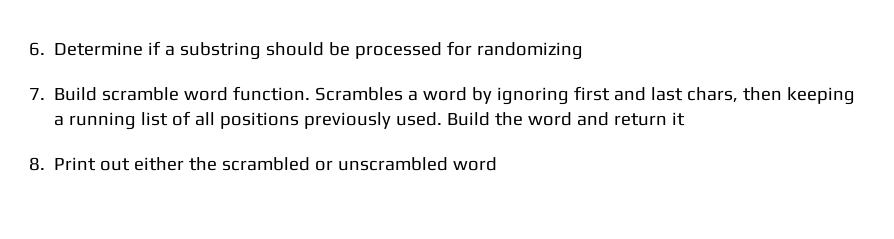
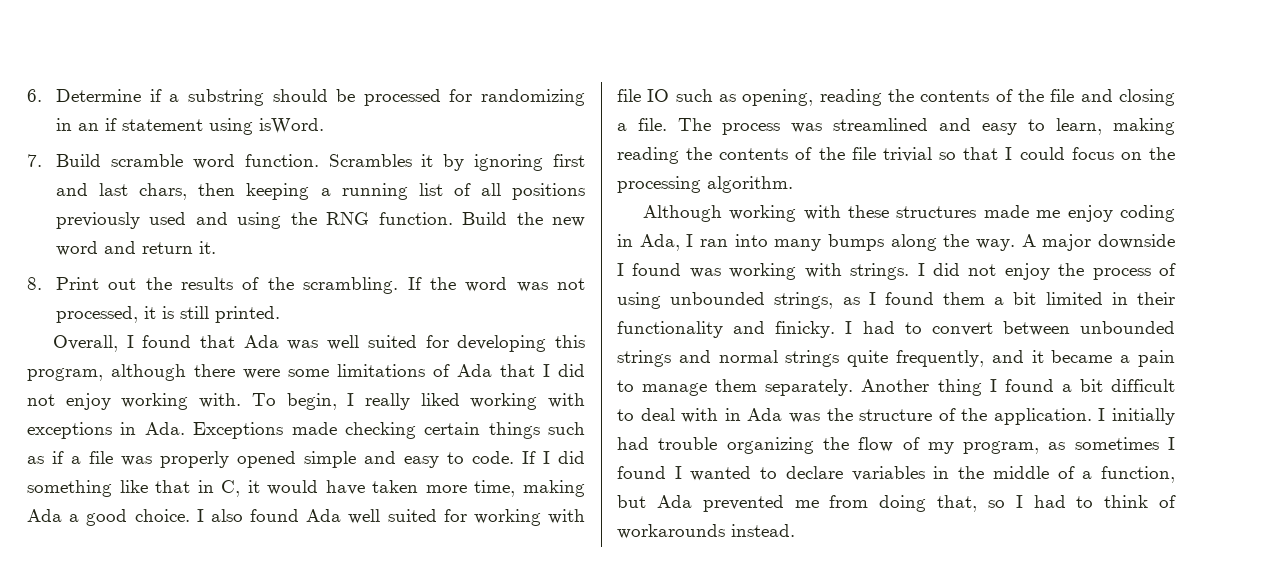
- 6. Determine if a substring should be processed for randomizing
+ 6. Determine if a substring should be processed for randomizing in an if statement using isWord.
- Scrambles a word by ignoring first and last chars, then keeping a running list of all positions previously used.
+ Scrambles it by ignoring first and last chars, then keeping a running list of all positions previously used and using the RNG function.
- Build the word and return it
+ Build the new word and return it.
- 8. Print out either the scrambled or unscrambled word
+ 8. Print out the results of the scrambling. If the word was not processed, it is still printed.
+ Overall, I found that Ada was well suited for developing this program, although there were some limitations of Ada that I did not enjoy working with. To begin, I really liked working with exceptions in Ada. Exceptions made checking certain things such as if a file was properly opened simple and easy to code. If I did something like that in C, it would have taken more time, making Ada a good choice. I also found Ada well suited for working with file IO such as opening, reading the contents of the file and closing a file. The process was streamlined and easy to learn, making reading the contents of the file trivial so that I could focus on the processing algorithm.
+ Although working with these structures made me enjoy coding in Ada, I ran into many bumps along the way. A major downside I found was working with strings. I did not enjoy the process of using unbounded strings, as I found them a bit limited in their functionality and finicky. I had to convert between unbounded strings and normal strings quite frequently, and it became a pain to manage them separately. Another thing I found a bit difficult to deal with in Ada was the structure of the application. I initially had trouble organizing the flow of my program, as sometimes I found I wanted to declare variables in the middle of a function, but Ada prevented me from doing that, so I had to think of workarounds instead.

